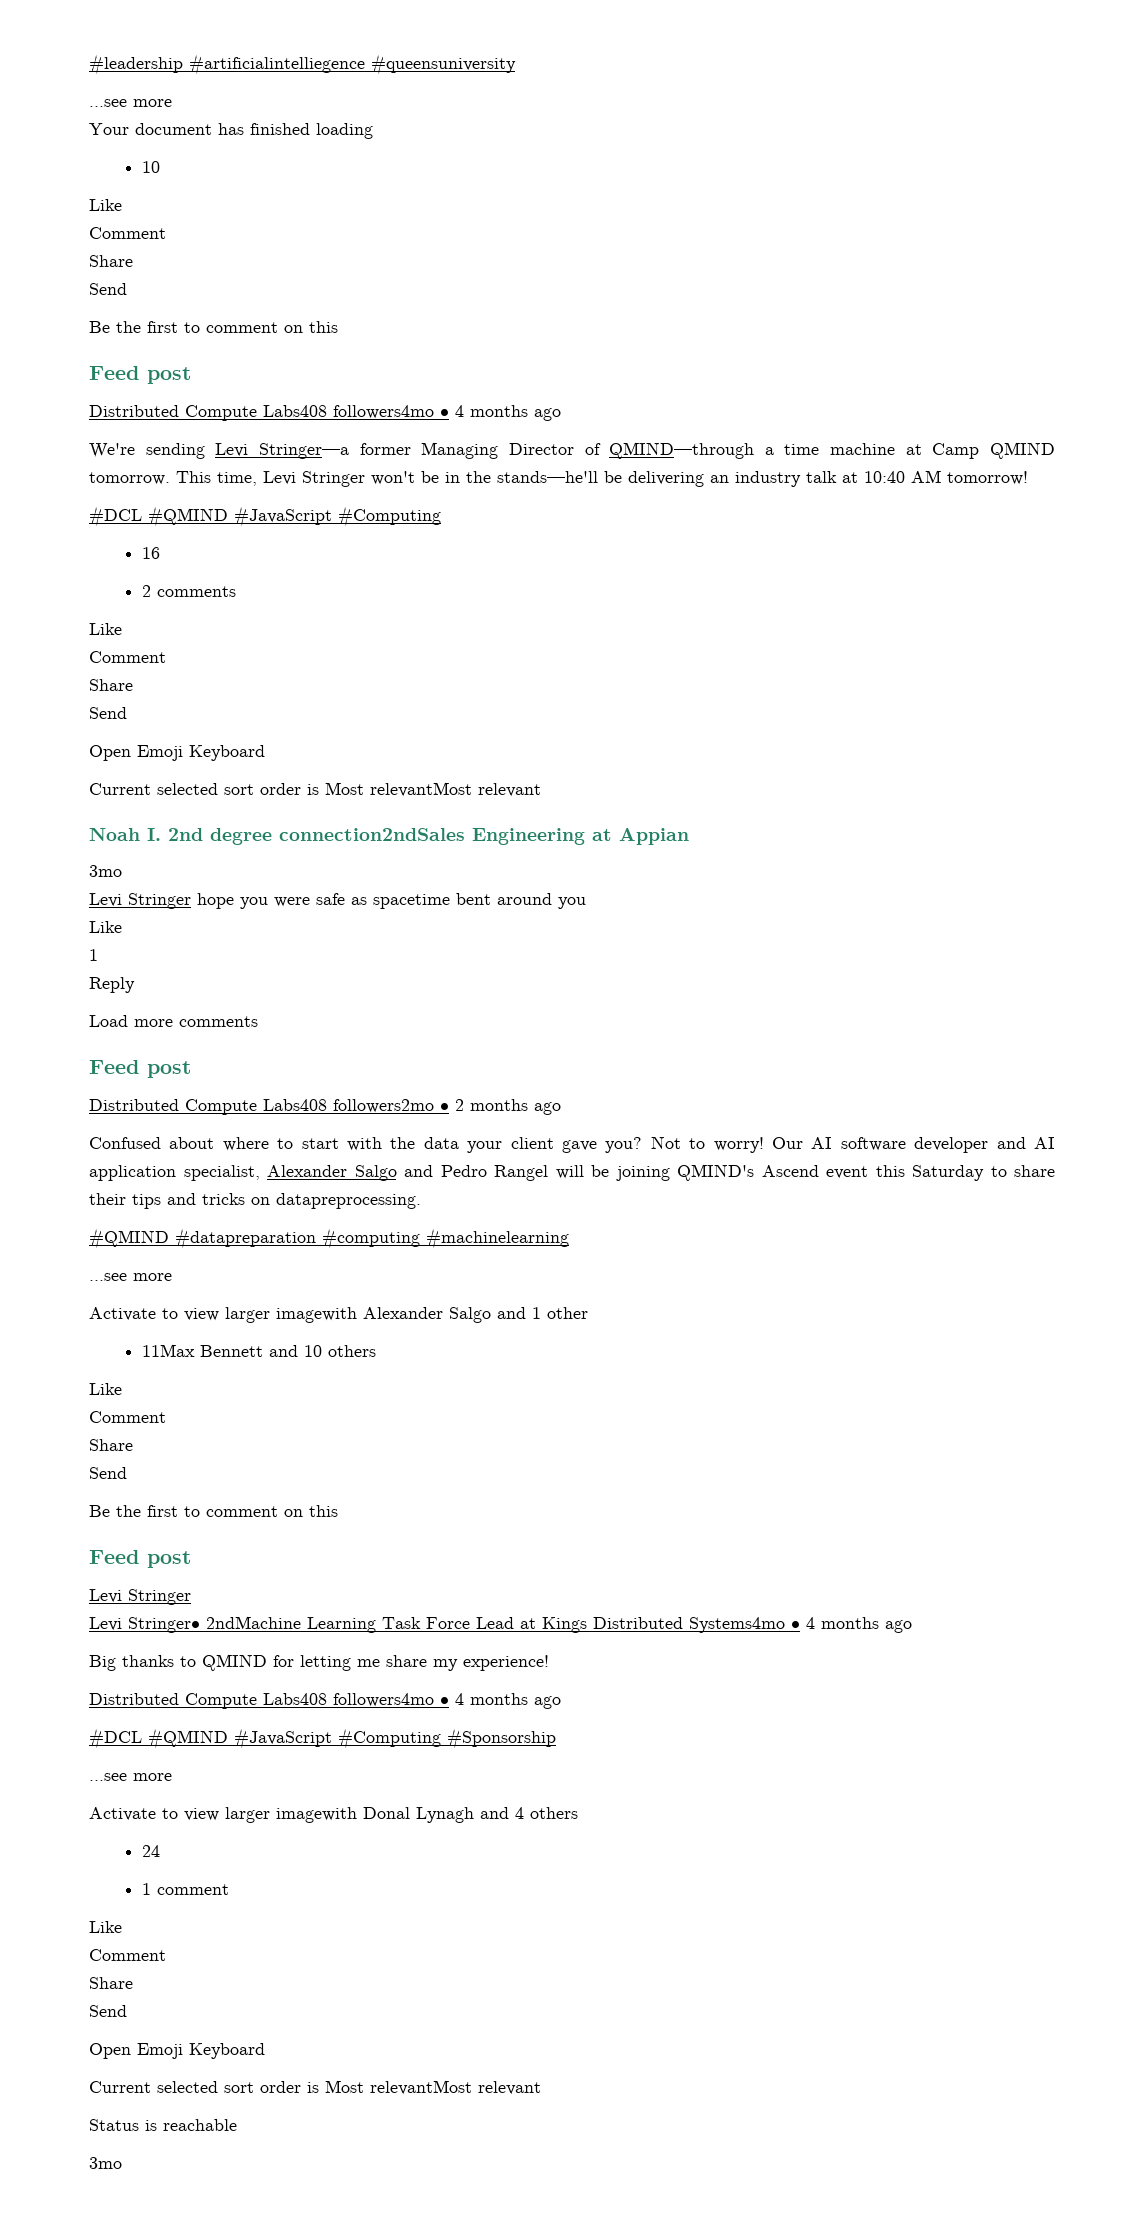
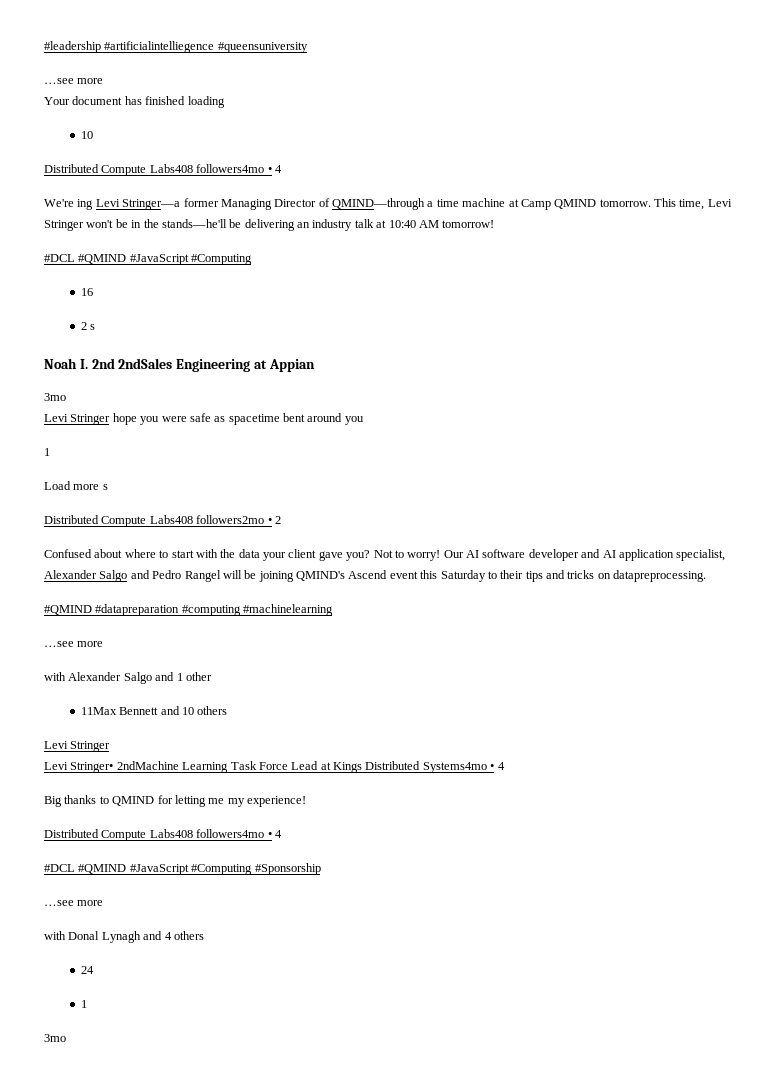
  Your document has finished loading
  10
- Like
- Comment
- Share
- Send
- Be the first to comment on this
- Feed post
- Distributed Compute Labs408 followers4mo • 4 months ago
+ Distributed Compute Labs408 followers4mo • 4
- We're sending Levi Stringer—a former Managing Director of QMIND—through a time machine at Camp QMIND tomorrow.
+ We're ing Levi Stringer—a former Managing Director of QMIND—through a time machine at Camp QMIND tomorrow.
- 2 comments
- Like
- Comment
- Share
- Send
- Open Emoji Keyboard
- Current selected sort order is Most relevantMost relevant
+ 2 s
- Noah I. 2nd degree connection2ndSales Engineering at Appian
+ Noah I. 2nd 2ndSales Engineering at Appian
  Levi Stringer hope you were safe as spacetime bent around you
- Like
  1
- Reply
- Load more comments
- Feed post
+ Load more s
- Distributed Compute Labs408 followers2mo • 2 months ago
+ Distributed Compute Labs408 followers2mo • 2
- Our AI software developer and AI application specialist, Alexander Salgo and Pedro Rangel will be joining QMIND's Ascend event this Saturday to share their tips and tricks on datapreprocessing.
+ Our AI software developer and AI application specialist, Alexander Salgo and Pedro Rangel will be joining QMIND's Ascend event this Saturday to their tips and tricks on datapreprocessing.
- Activate to view larger imagewith Alexander Salgo and 1 other
+ with Alexander Salgo and 1 other
  11Max Bennett and 10 others
- Like
- Comment
- Share
- Send
- Be the first to comment on this
- Feed post
- Levi Stringer• 2ndMachine Learning Task Force Lead at Kings Distributed Systems4mo • 4 months ago
+ Levi Stringer• 2ndMachine Learning Task Force Lead at Kings Distributed Systems4mo • 4
- Big thanks to QMIND for letting me share my experience!
- Distributed Compute Labs408 followers4mo • 4 months ago
+ Big thanks to QMIND for letting me my experience!
+ Distributed Compute Labs408 followers4mo • 4
- Activate to view larger imagewith Donal Lynagh and 4 others
+ with Donal Lynagh and 4 others
  24
- 1 comment
- Like
- Comment
- Share
- Send
- Open Emoji Keyboard
- Current selected sort order is Most relevantMost relevant
- Status is reachable
+ 1

